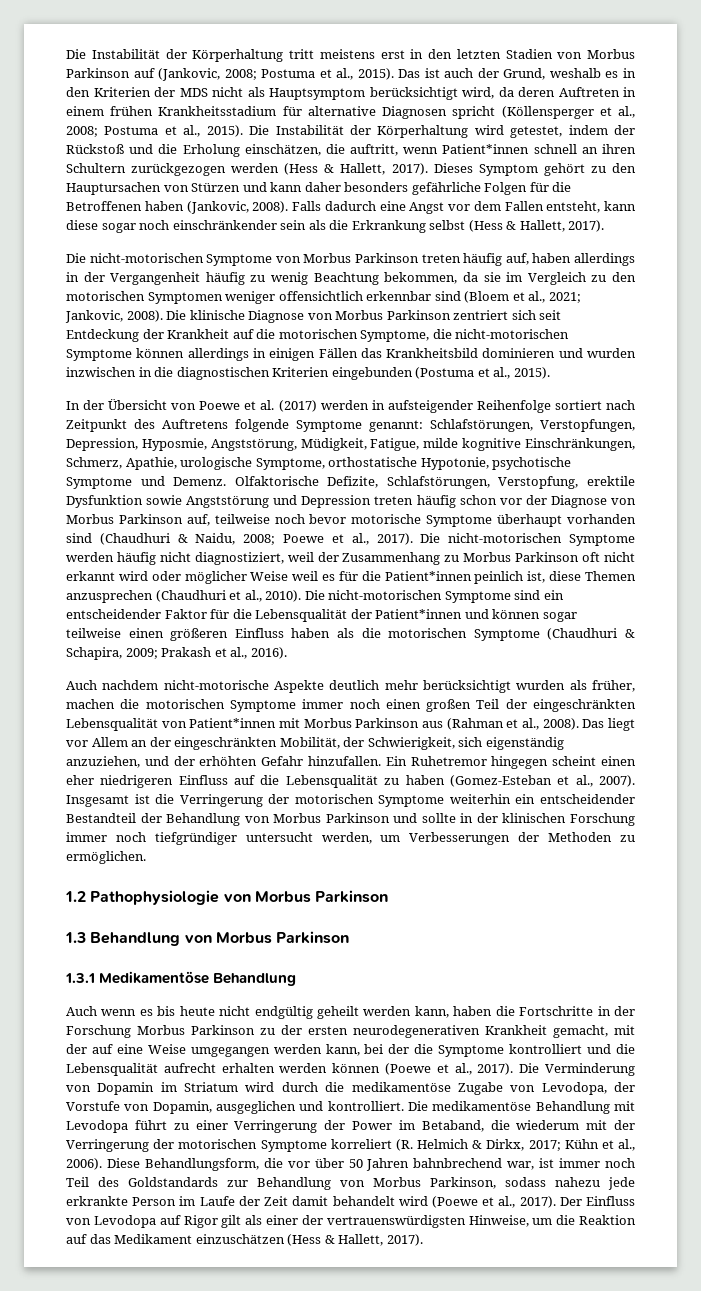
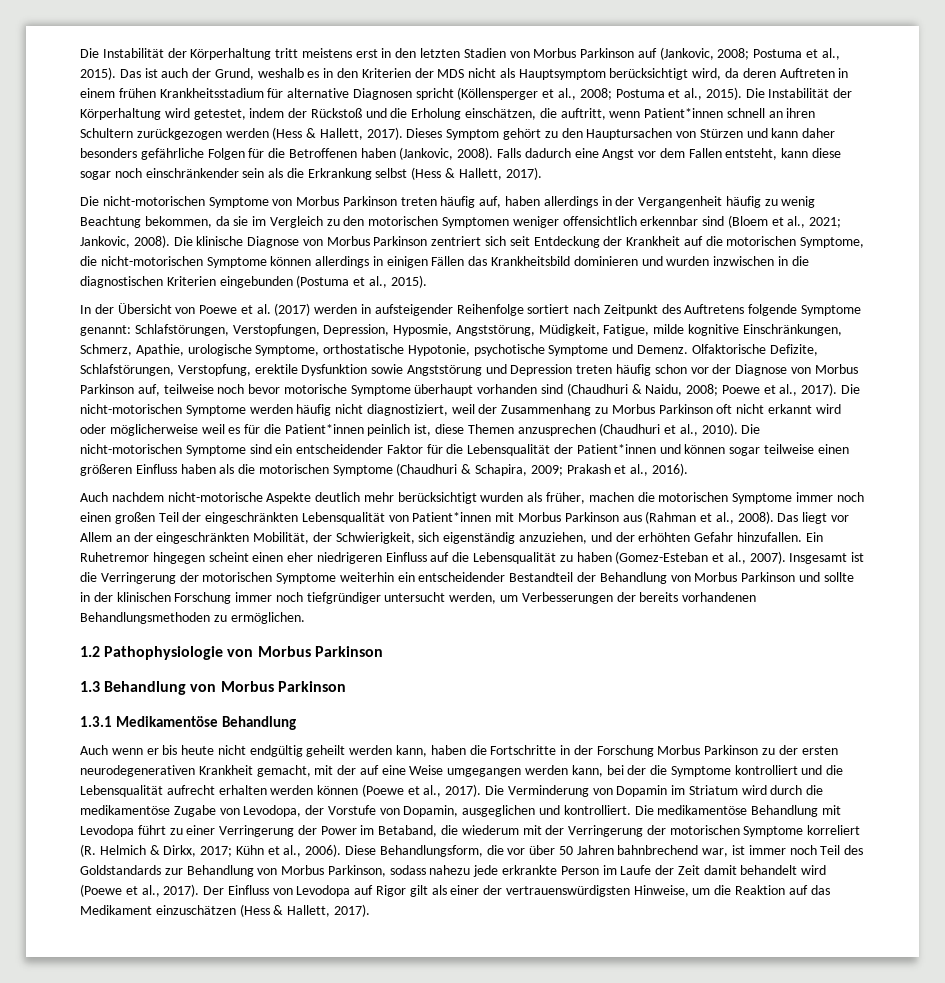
- Die nicht-motorischen Symptome werden häufig nicht diagnostiziert, weil der Zusammenhang zu Morbus Parkinson oft nicht erkannt wird oder möglicher Weise weil es für die Patient*innen peinlich ist, diese Themen anzusprechen (Chaudhuri et al., 2010).
+ Die nicht-motorischen Symptome werden häufig nicht diagnostiziert, weil der Zusammenhang zu Morbus Parkinson oft nicht erkannt wird oder möglicherweise weil es für die Patient*innen peinlich ist, diese Themen anzusprechen (Chaudhuri et al., 2010).
- Insgesamt ist die Verringerung der motorischen Symptome weiterhin ein entscheidender Bestandteil der Behandlung von Morbus Parkinson und sollte in der klinischen Forschung immer noch tiefgründiger untersucht werden, um Verbesserungen der Methoden zu ermöglichen.
+ Insgesamt ist die Verringerung der motorischen Symptome weiterhin ein entscheidender Bestandteil der Behandlung von Morbus Parkinson und sollte in der klinischen Forschung immer noch tiefgründiger untersucht werden, um Verbesserungen der bereits vorhandenen Behandlungsmethoden zu ermöglichen.
- Auch wenn es bis heute nicht endgültig geheilt werden kann, haben die Fortschritte in der Forschung Morbus Parkinson zu der ersten neurodegenerativen Krankheit gemacht, mit der auf eine Weise umgegangen werden kann, bei der die Symptome kontrolliert und die Lebensqualität aufrecht erhalten werden können (Poewe et al., 2017).
+ Auch wenn er bis heute nicht endgültig geheilt werden kann, haben die Fortschritte in der Forschung Morbus Parkinson zu der ersten neurodegenerativen Krankheit gemacht, mit der auf eine Weise umgegangen werden kann, bei der die Symptome kontrolliert und die Lebensqualität aufrecht erhalten werden können (Poewe et al., 2017).

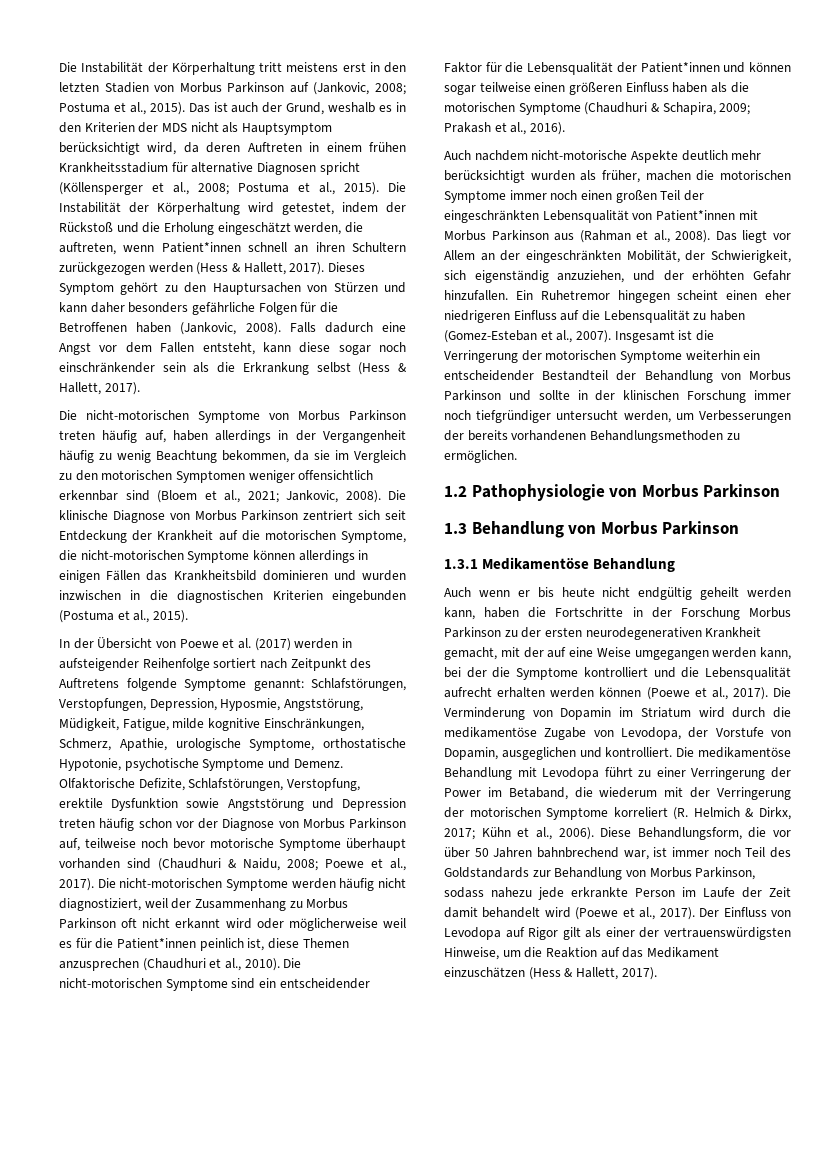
- Die Instabilität der Körperhaltung wird getestet, indem der Rückstoß und die Erholung einschätzen, die auftritt, wenn Patient*innen schnell an ihren Schultern zurückgezogen werden (Hess & Hallett, 2017).
+ Die Instabilität der Körperhaltung wird getestet, indem der Rückstoß und die Erholung eingeschätzt werden, die auftreten, wenn Patient*innen schnell an ihren Schultern zurückgezogen werden (Hess & Hallett, 2017).

